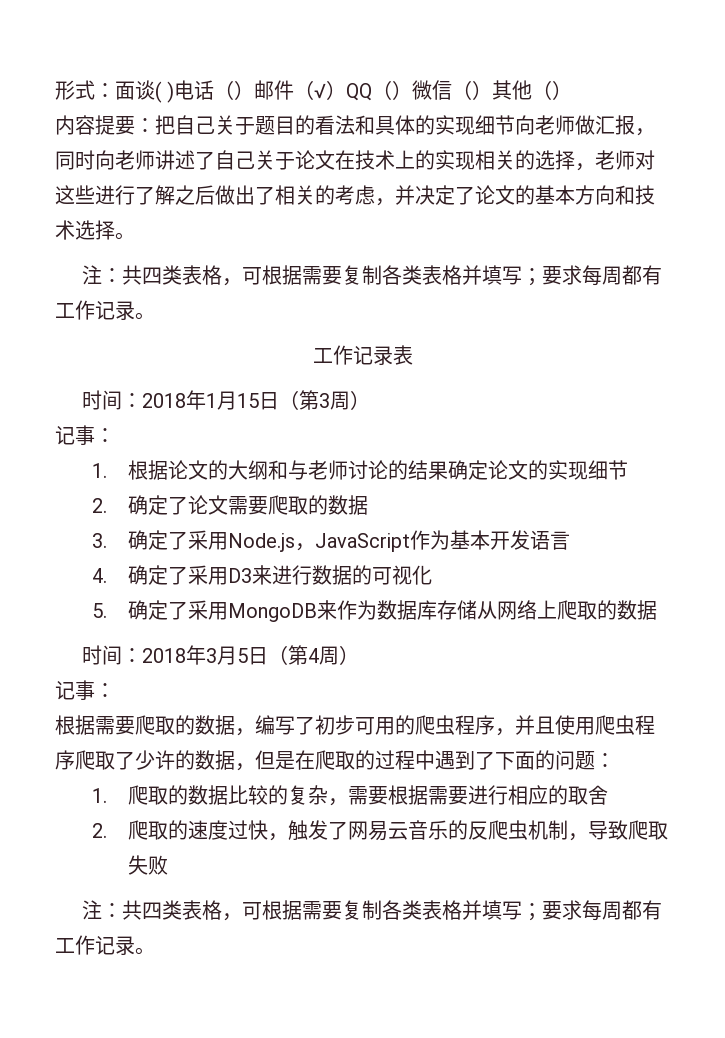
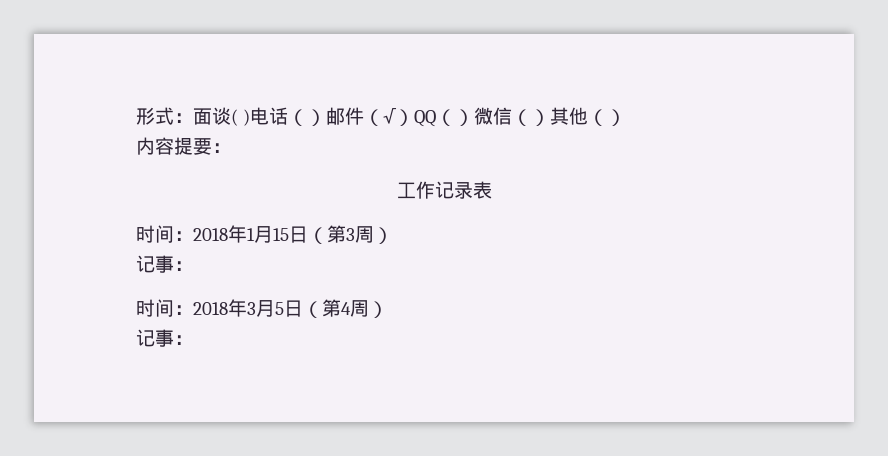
- 内容提要：把自己关于题目的看法和具体的实现细节向老师做汇报，同时向老师讲述了自己关于论文在技术上的实现相关的选择，老师对这些进行了解之后做出了相关的考虑，并决定了论文的基本方向和技术选择。
- 注：共四类表格，可根据需要复制各类表格并填写；要求每周都有工作记录。
+ 内容提要：
- 1.根据论文的大纲和与老师讨论的结果确定论文的实现细节
- 2.确定了论文需要爬取的数据
- 3.确定了采用Node.js，JavaScript作为基本开发语言
- 4.确定了采用D3来进行数据的可视化
- 5.确定了采用MongoDB来作为数据库存储从网络上爬取的数据
- 根据需要爬取的数据，编写了初步可用的爬虫程序，并且使用爬虫程序爬取了少许的数据，但是在爬取的过程中遇到了下面的问题：
- 1.爬取的数据比较的复杂，需要根据需要进行相应的取舍
- 2.爬取的速度过快，触发了网易云音乐的反爬虫机制，导致爬取失败
- 注：共四类表格，可根据需要复制各类表格并填写；要求每周都有工作记录。

